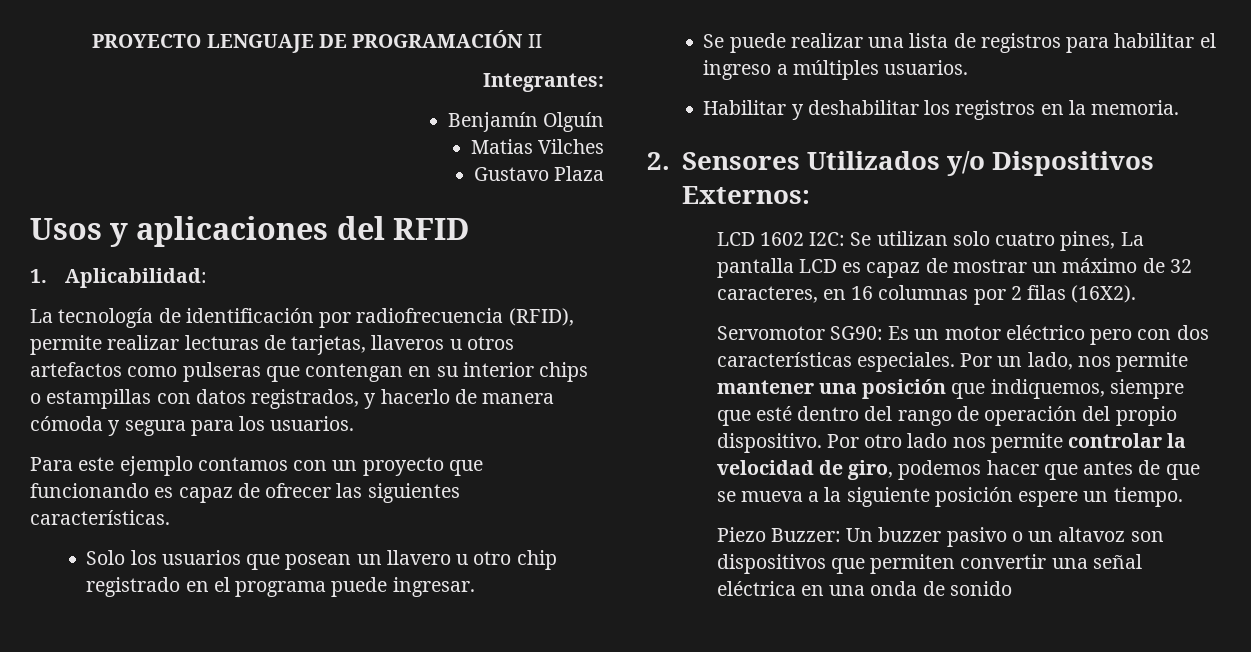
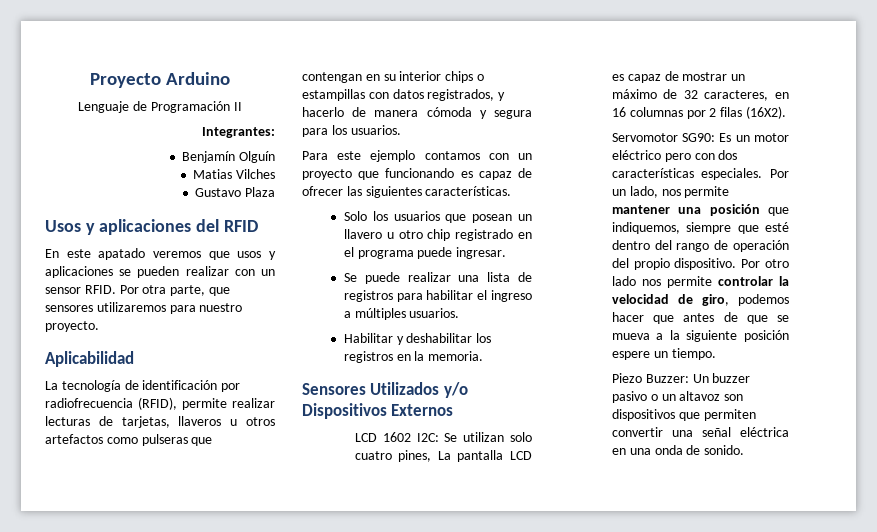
- PROYECTO LENGUAJE DE PROGRAMACIÓN II
+ Proyecto Arduino
+ Lenguaje de Programación II
- 1. Aplicabilidad:
+ En este apatado veremos que usos y aplicaciones se pueden realizar con un sensor RFID. Por otra parte, que sensores utilizaremos para nuestro proyecto.
+ Aplicabilidad
- 2. Sensores Utilizados y/o Dispositivos Externos:
+ Sensores Utilizados y/o Dispositivos Externos
- Piezo Buzzer: Un buzzer pasivo o un altavoz son dispositivos que permiten convertir una señal eléctrica en una onda de sonido
+ Piezo Buzzer: Un buzzer pasivo o un altavoz son dispositivos que permiten convertir una señal eléctrica en una onda de sonido.

